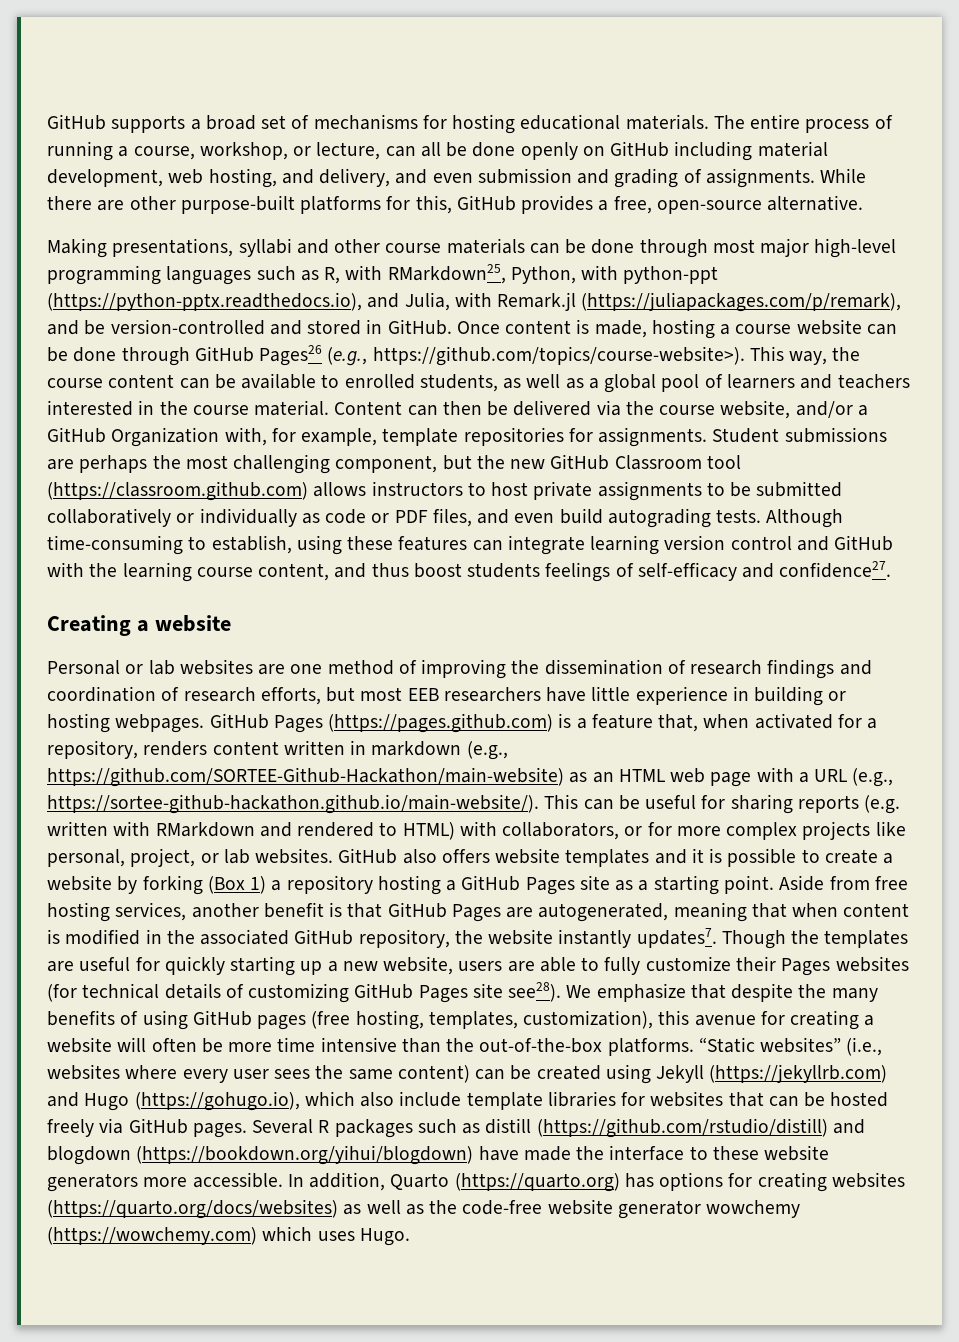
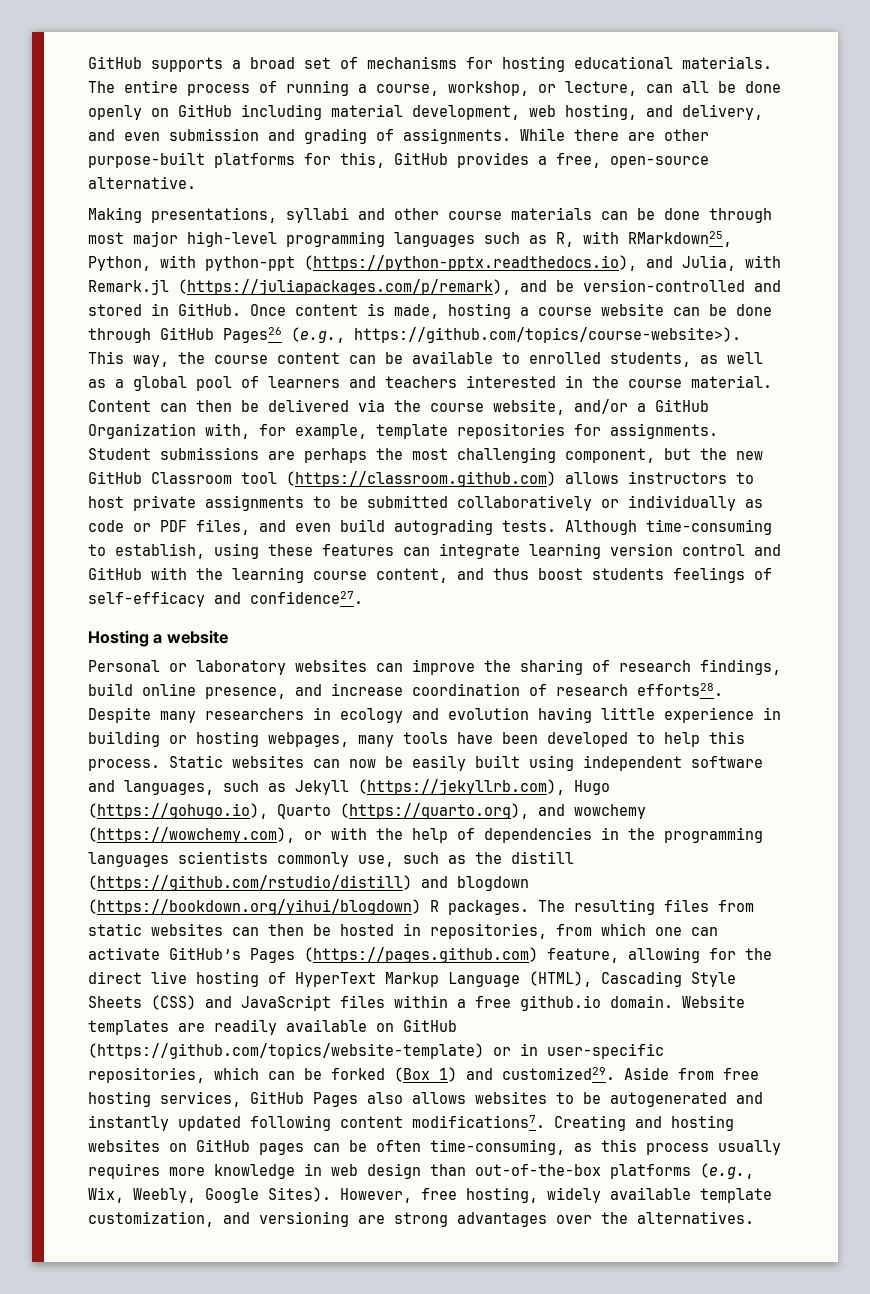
- Creating a website
+ Hosting a website
- Personal or lab websites are one method of improving the dissemination of research findings and coordination of research efforts, but most EEB researchers have little experience in building or hosting webpages. GitHub Pages (https://pages.github.com) is a feature that, when activated for a repository, renders content written in markdown (e.g., https://github.com/SORTEE-Github-Hackathon/main-website) as an HTML web page with a URL (e.g., https://sortee-github-hackathon.github.io/main-website/). This can be useful for sharing reports (e.g. written with RMarkdown and rendered to HTML) with collaborators, or for more complex projects like personal, project, or lab websites. GitHub also offers website templates and it is possible to create a website by forking (Box 1) a repository hosting a GitHub Pages site as a starting point.
+ Personal or laboratory websites can improve the sharing of research findings, build online presence, and increase coordination of research efforts28. Despite many researchers in ecology and evolution having little experience in building or hosting webpages, many tools have been developed to help this process. Static websites can now be easily built using independent software and languages, such as Jekyll (https://jekyllrb.com), Hugo (https://gohugo.io), Quarto (https://quarto.org), and wowchemy (https://wowchemy.com), or with the help of dependencies in the programming languages scientists commonly use, such as the distill (https://github.com/rstudio/distill) and blogdown (https://bookdown.org/yihui/blogdown) R packages. The resulting files from static websites can then be hosted in repositories, from which one can activate GitHub’s Pages (https://pages.github.com) feature, allowing for the direct live hosting of HyperText Markup Language (HTML), Cascading Style Sheets (CSS) and JavaScript files within a free github.io domain. Website templates are readily available on GitHub (https://github.com/topics/website-template) or in user-specific repositories, which can be forked (Box 1) and customized29.
- Aside from free hosting services, another benefit is that GitHub Pages are autogenerated, meaning that when content is modified in the associated GitHub repository, the website instantly updates7. Though the templates are useful for quickly starting up a new website, users are able to fully customize their Pages websites (for technical details of customizing GitHub Pages site see28). We emphasize that despite the many benefits of using GitHub pages (free hosting, templates, customization), this avenue for creating a website will often be more time intensive than the out-of-the-box platforms. “Static websites” (i.e., websites where every user sees the same content) can be created using Jekyll (https://jekyllrb.com) and Hugo (https://gohugo.io), which also include template libraries for websites that can be hosted freely via GitHub pages. Several R packages such as distill (https://github.com/rstudio/distill) and blogdown (https://bookdown.org/yihui/blogdown) have made the interface to these website generators more accessible. In addition, Quarto (https://quarto.org) has options for creating websites (https://quarto.org/docs/websites) as well as the code-free website generator wowchemy (https://wowchemy.com) which uses Hugo.
+ Aside from free hosting services, GitHub Pages also allows websites to be autogenerated and instantly updated following content modifications7. Creating and hosting websites on GitHub pages can be often time-consuming, as this process usually requires more knowledge in web design than out-of-the-box platforms (e.g., Wix, Weebly, Google Sites). However, free hosting, widely available template customization, and versioning are strong advantages over the alternatives.

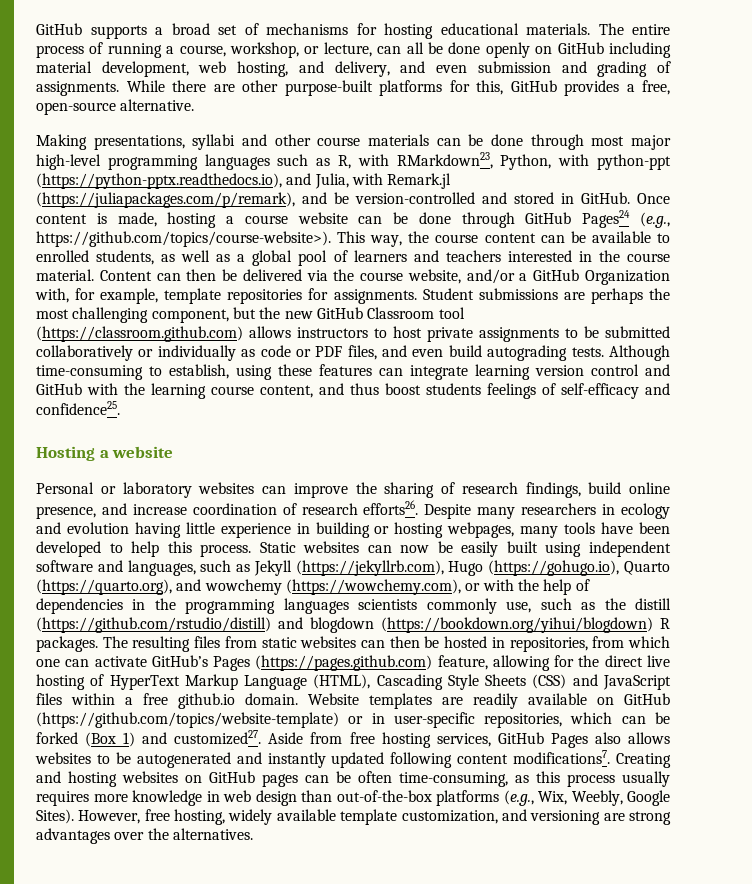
- Making presentations, syllabi and other course materials can be done through most major high-level programming languages such as R, with RMarkdown25, Python, with python-ppt (https://python-pptx.readthedocs.io), and Julia, with Remark.jl (https://juliapackages.com/p/remark), and be version-controlled and stored in GitHub.
+ Making presentations, syllabi and other course materials can be done through most major high-level programming languages such as R, with RMarkdown23, Python, with python-ppt (https://python-pptx.readthedocs.io), and Julia, with Remark.jl (https://juliapackages.com/p/remark), and be version-controlled and stored in GitHub.
- Once content is made, hosting a course website can be done through GitHub Pages26 (e.g., https://github.com/topics/course-website>). This way, the course content can be available to enrolled students, as well as a global pool of learners and teachers interested in the course material.
+ Once content is made, hosting a course website can be done through GitHub Pages24 (e.g., https://github.com/topics/course-website>). This way, the course content can be available to enrolled students, as well as a global pool of learners and teachers interested in the course material.
- Although time-consuming to establish, using these features can integrate learning version control and GitHub with the learning course content, and thus boost students feelings of self-efficacy and confidence27.
+ Although time-consuming to establish, using these features can integrate learning version control and GitHub with the learning course content, and thus boost students feelings of self-efficacy and confidence25.
- Personal or laboratory websites can improve the sharing of research findings, build online presence, and increase coordination of research efforts28.
+ Personal or laboratory websites can improve the sharing of research findings, build online presence, and increase coordination of research efforts26.
- Website templates are readily available on GitHub (https://github.com/topics/website-template) or in user-specific repositories, which can be forked (Box 1) and customized29.
+ Website templates are readily available on GitHub (https://github.com/topics/website-template) or in user-specific repositories, which can be forked (Box 1) and customized27.

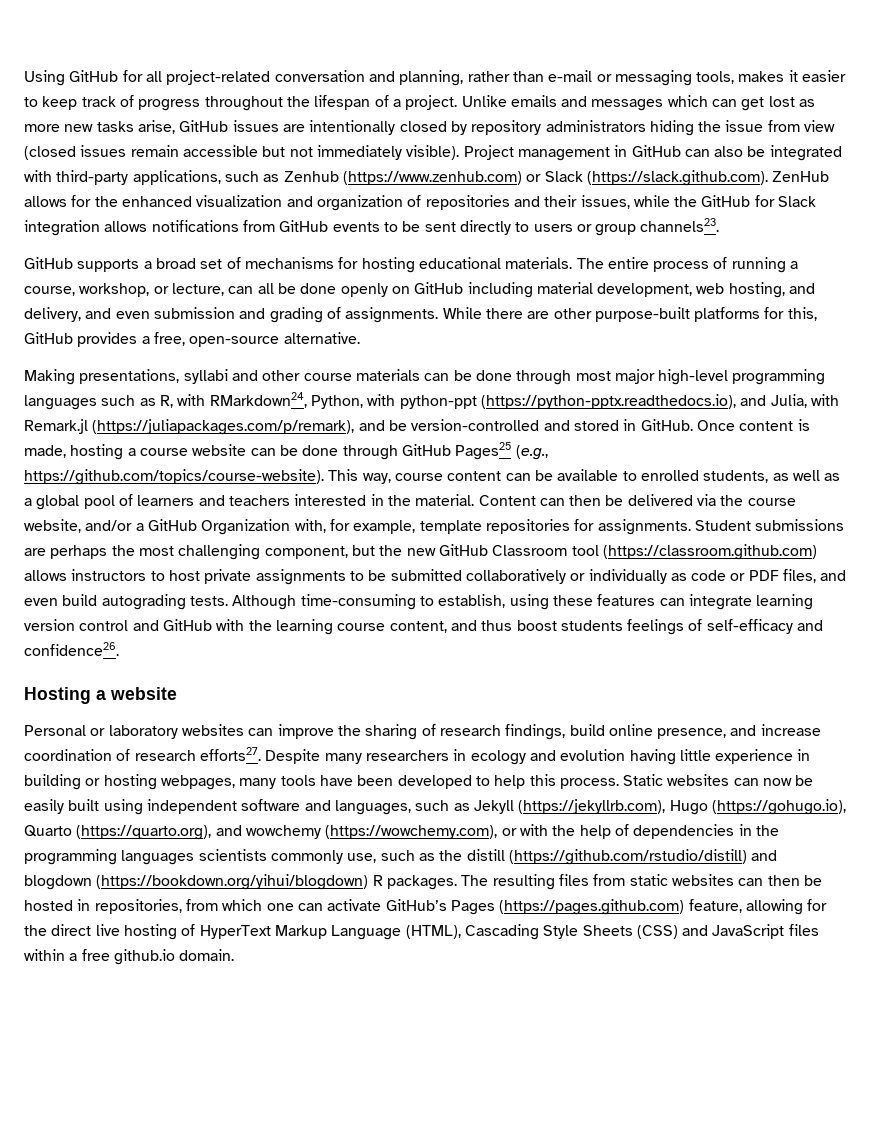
+ Using GitHub for all project-related conversation and planning, rather than e-mail or messaging tools, makes it easier to keep track of progress throughout the lifespan of a project. Unlike emails and messages which can get lost as more new tasks arise, GitHub issues are intentionally closed by repository administrators hiding the issue from view (closed issues remain accessible but not immediately visible). Project management in GitHub can also be integrated with third-party applications, such as Zenhub (https://www.zenhub.com) or Slack (https://slack.github.com). ZenHub allows for the enhanced visualization and organization of repositories and their issues, while the GitHub for Slack integration allows notifications from GitHub events to be sent directly to users or group channels23.
- Making presentations, syllabi and other course materials can be done through most major high-level programming languages such as R, with RMarkdown23, Python, with python-ppt (https://python-pptx.readthedocs.io), and Julia, with Remark.jl (https://juliapackages.com/p/remark), and be version-controlled and stored in GitHub.
+ Making presentations, syllabi and other course materials can be done through most major high-level programming languages such as R, with RMarkdown24, Python, with python-ppt (https://python-pptx.readthedocs.io), and Julia, with Remark.jl (https://juliapackages.com/p/remark), and be version-controlled and stored in GitHub.
- Once content is made, hosting a course website can be done through GitHub Pages24 (e.g., https://github.com/topics/course-website>). This way, the course content can be available to enrolled students, as well as a global pool of learners and teachers interested in the course material.
+ Once content is made, hosting a course website can be done through GitHub Pages25 (e.g., https://github.com/topics/course-website). This way, course content can be available to enrolled students, as well as a global pool of learners and teachers interested in the material.
- Although time-consuming to establish, using these features can integrate learning version control and GitHub with the learning course content, and thus boost students feelings of self-efficacy and confidence25.
+ Although time-consuming to establish, using these features can integrate learning version control and GitHub with the learning course content, and thus boost students feelings of self-efficacy and confidence26.
- Personal or laboratory websites can improve the sharing of research findings, build online presence, and increase coordination of research efforts26.
+ Personal or laboratory websites can improve the sharing of research findings, build online presence, and increase coordination of research efforts27.
- Website templates are readily available on GitHub (https://github.com/topics/website-template) or in user-specific repositories, which can be forked (Box 1) and customized27. Aside from free hosting services, GitHub Pages also allows websites to be autogenerated and instantly updated following content modifications7. Creating and hosting websites on GitHub pages can be often time-consuming, as this process usually requires more knowledge in web design than out-of-the-box platforms (e.g., Wix, Weebly, Google Sites). However, free hosting, widely available template customization, and versioning are strong advantages over the alternatives.

